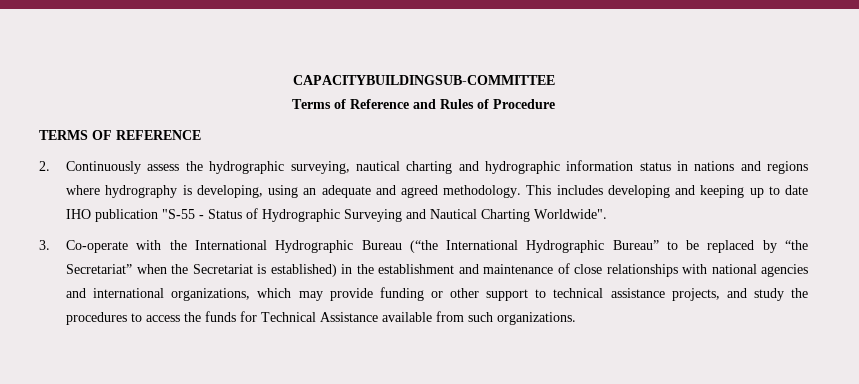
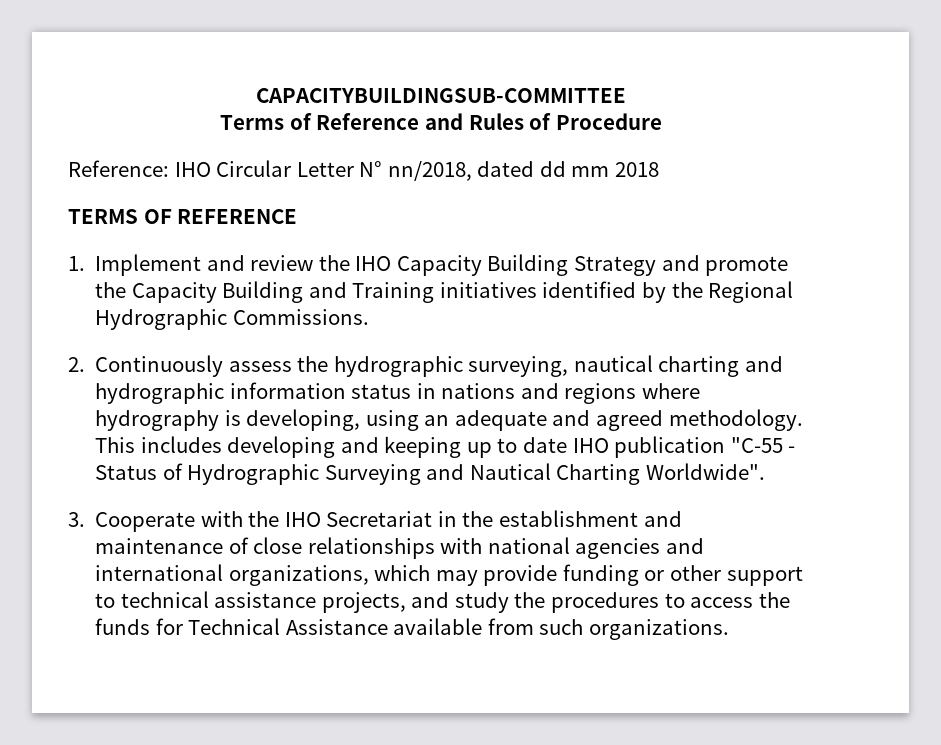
+ Reference: IHO Circular Letter N° nn/2018, dated dd mm 2018
  TERMS OF REFERENCE
+ 1. Implement and review the IHO Capacity Building Strategy and promote the Capacity Building and Training initiatives identified by the Regional Hydrographic Commissions.
- This includes developing and keeping up to date IHO publication "S-55 - Status of Hydrographic Surveying and Nautical Charting Worldwide".
+ This includes developing and keeping up to date IHO publication "C-55 - Status of Hydrographic Surveying and Nautical Charting Worldwide".
- 3. Co-operate with the International Hydrographic Bureau (“the International Hydrographic Bureau” to be replaced by “the Secretariat” when the Secretariat is established) in the establishment and maintenance of close relationships with national agencies and international organizations, which may provide funding or other support to technical assistance projects, and study the procedures to access the funds for Technical Assistance available from such organizations.
+ 3. Cooperate with the IHO Secretariat in the establishment and maintenance of close relationships with national agencies and international organizations, which may provide funding or other support to technical assistance projects, and study the procedures to access the funds for Technical Assistance available from such organizations.

